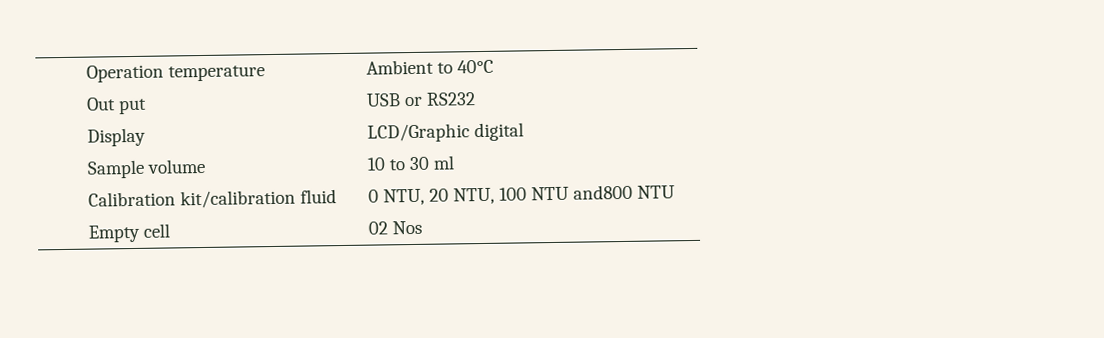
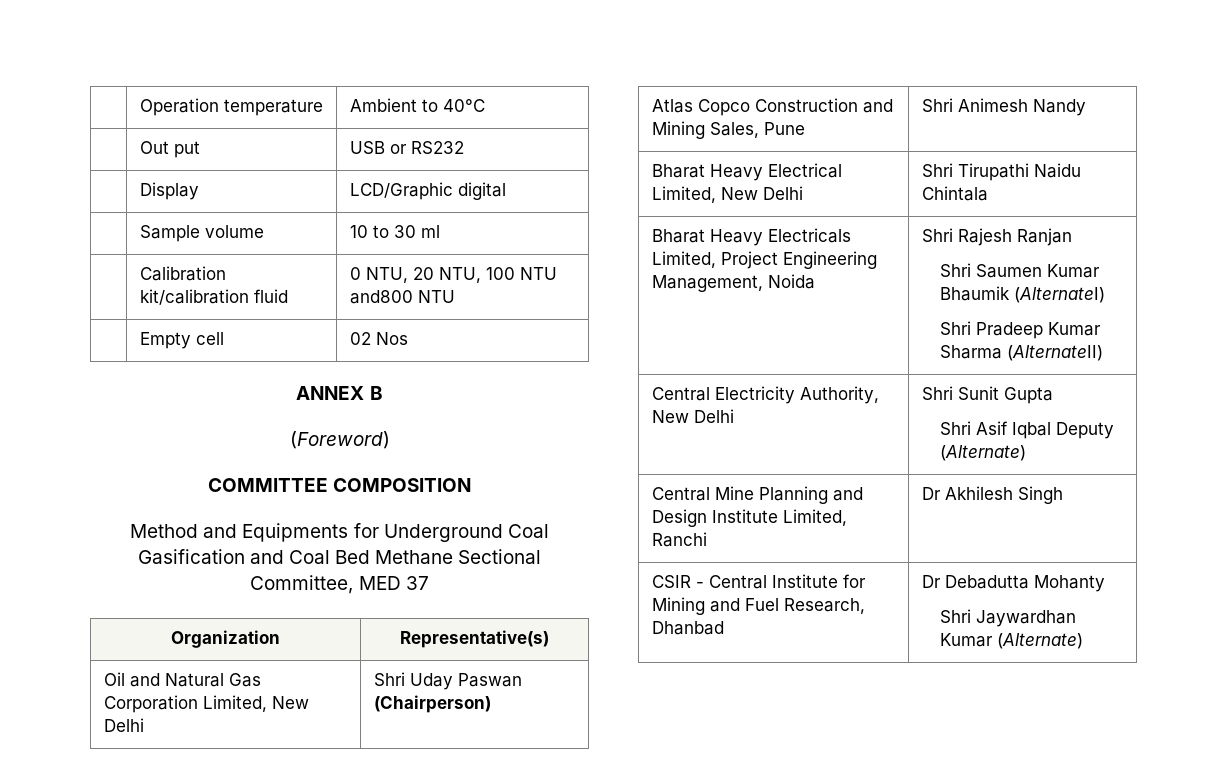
+ ANNEX B
+ (Foreword)
+ COMMITTEE COMPOSITION
+ Method and Equipments for Underground Coal Gasification and Coal Bed Methane Sectional Committee, MED 37
+ Organization | Representative(s)
+ Oil and Natural Gas Corporation Limited, New Delhi | Shri Uday Paswan (Chairperson)
+ Atlas Copco Construction and Mining Sales, Pune | Shri Animesh Nandy
+ Bharat Heavy Electrical Limited, New Delhi | Shri Tirupathi Naidu Chintala
+ Bharat Heavy Electricals Limited, Project Engineering Management, Noida | Shri Rajesh Ranjan
+ Shri Saumen Kumar Bhaumik (AlternateI)
+ Shri Pradeep Kumar Sharma (AlternateII)
+ Central Electricity Authority, New Delhi | Shri Sunit Gupta
+ Shri Asif Iqbal Deputy (Alternate)
+ Central Mine Planning and Design Institute Limited, Ranchi | Dr Akhilesh Singh
+ CSIR - Central Institute for Mining and Fuel Research, Dhanbad | Dr Debadutta Mohanty
+ Shri Jaywardhan Kumar (Alternate)

